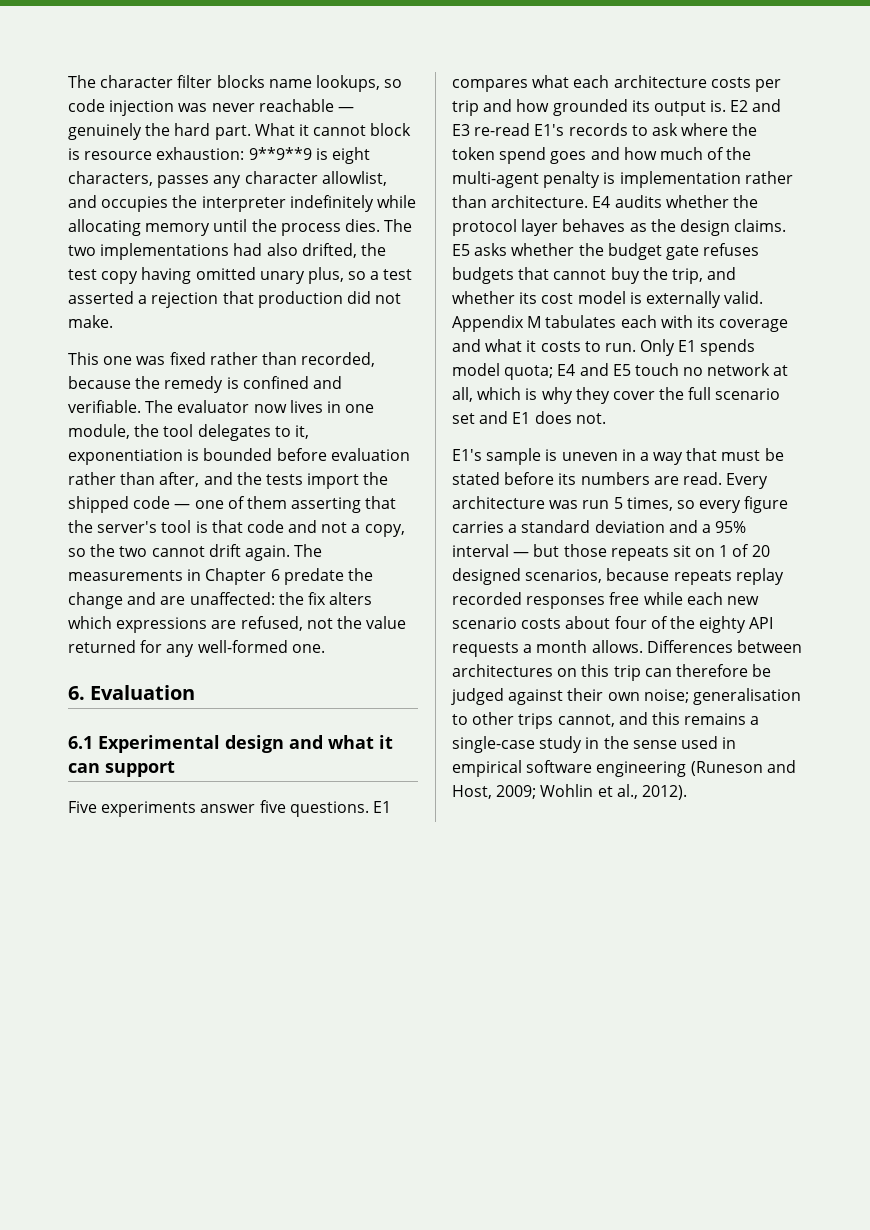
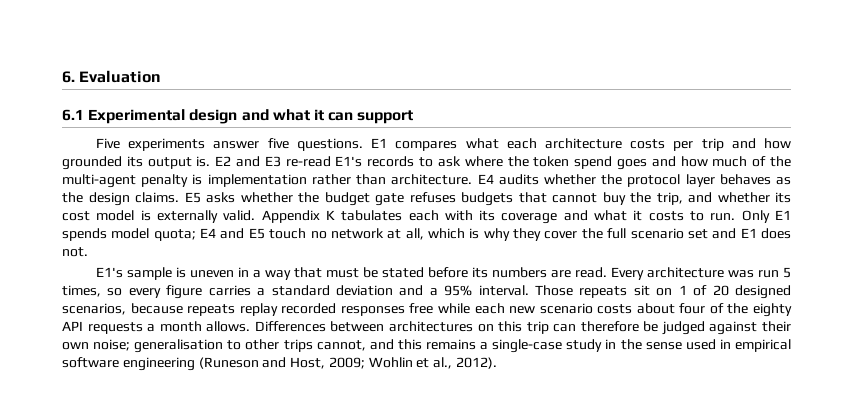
- The character filter blocks name lookups, so code injection was never reachable — genuinely the hard part. What it cannot block is resource exhaustion: 9**9**9 is eight characters, passes any character allowlist, and occupies the interpreter indefinitely while allocating memory until the process dies. The two implementations had also drifted, the test copy having omitted unary plus, so a test asserted a rejection that production did not make.
- This one was fixed rather than recorded, because the remedy is confined and verifiable. The evaluator now lives in one module, the tool delegates to it, exponentiation is bounded before evaluation rather than after, and the tests import the shipped code — one of them asserting that the server's tool is that code and not a copy, so the two cannot drift again. The measurements in Chapter 6 predate the change and are unaffected: the fix alters which expressions are refused, not the value returned for any well-formed one.
- Appendix M tabulates each with its coverage and what it costs to run.
+ Appendix K tabulates each with its coverage and what it costs to run.
- Every architecture was run 5 times, so every figure carries a standard deviation and a 95% interval — but those repeats sit on 1 of 20 designed scenarios, because repeats replay recorded responses free while each new scenario costs about four of the eighty API requests a month allows.
+ Every architecture was run 5 times, so every figure carries a standard deviation and a 95% interval. Those repeats sit on 1 of 20 designed scenarios, because repeats replay recorded responses free while each new scenario costs about four of the eighty API requests a month allows.

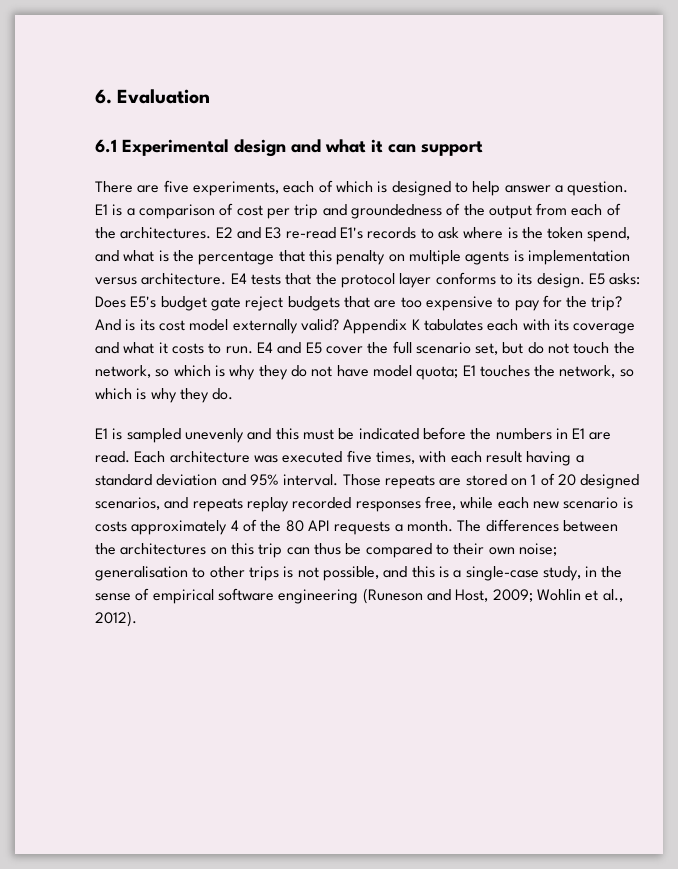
- Five experiments answer five questions. E1 compares what each architecture costs per trip and how grounded its output is.
+ There are five experiments, each of which is designed to help answer a question. E1 is a comparison of cost per trip and groundedness of the output from each of the architectures.
- E2 and E3 re-read E1's records to ask where the token spend goes and how much of the multi-agent penalty is implementation rather than architecture. E4 audits whether the protocol layer behaves as the design claims. E5 asks whether the budget gate refuses budgets that cannot buy the trip, and whether its cost model is externally valid.
+ E2 and E3 re-read E1's records to ask where is the token spend, and what is the percentage that this penalty on multiple agents is implementation versus architecture. E4 tests that the protocol layer conforms to its design. E5 asks: Does E5's budget gate reject budgets that are too expensive to pay for the trip? And is its cost model externally valid?
- Only E1 spends model quota; E4 and E5 touch no network at all, which is why they cover the full scenario set and E1 does not.
- E1's sample is uneven in a way that must be stated before its numbers are read.
+ E4 and E5 cover the full scenario set, but do not touch the network, so which is why they do not have model quota; E1 touches the network, so which is why they do.
+ E1 is sampled unevenly and this must be indicated before the numbers in E1 are read.
- Every architecture was run 5 times, so every figure carries a standard deviation and a 95% interval.
+ Each architecture was executed five times, with each result having a standard deviation and 95% interval.
- Those repeats sit on 1 of 20 designed scenarios, because repeats replay recorded responses free while each new scenario costs about four of the eighty API requests a month allows. Differences between architectures on this trip can therefore be judged against their own noise; generalisation to other trips cannot, and this remains a single-case study in the sense used in empirical software engineering (Runeson and Host, 2009; Wohlin et al., 2012).
+ Those repeats are stored on 1 of 20 designed scenarios, and repeats replay recorded responses free, while each new scenario is costs approximately 4 of the 80 API requests a month. The differences between the architectures on this trip can thus be compared to their own noise; generalisation to other trips is not possible, and this is a single-case study, in the sense of empirical software engineering (Runeson and Host, 2009; Wohlin et al., 2012).

